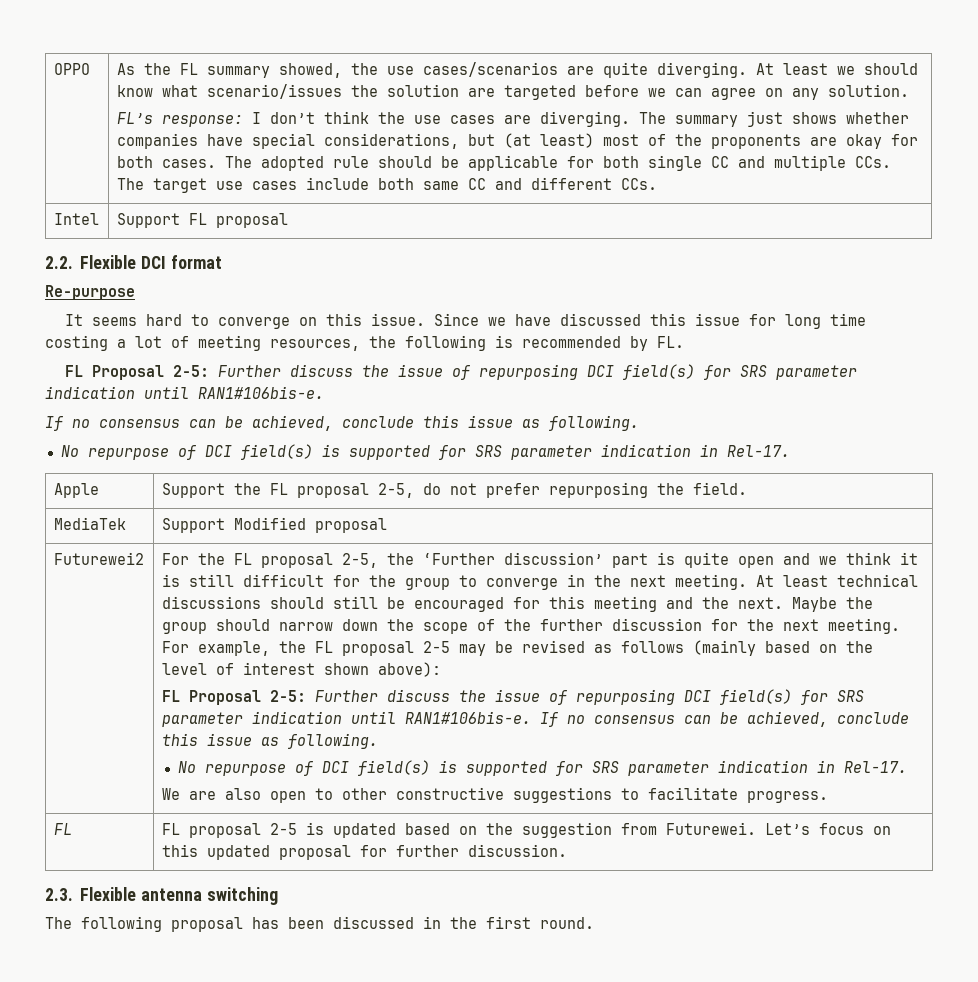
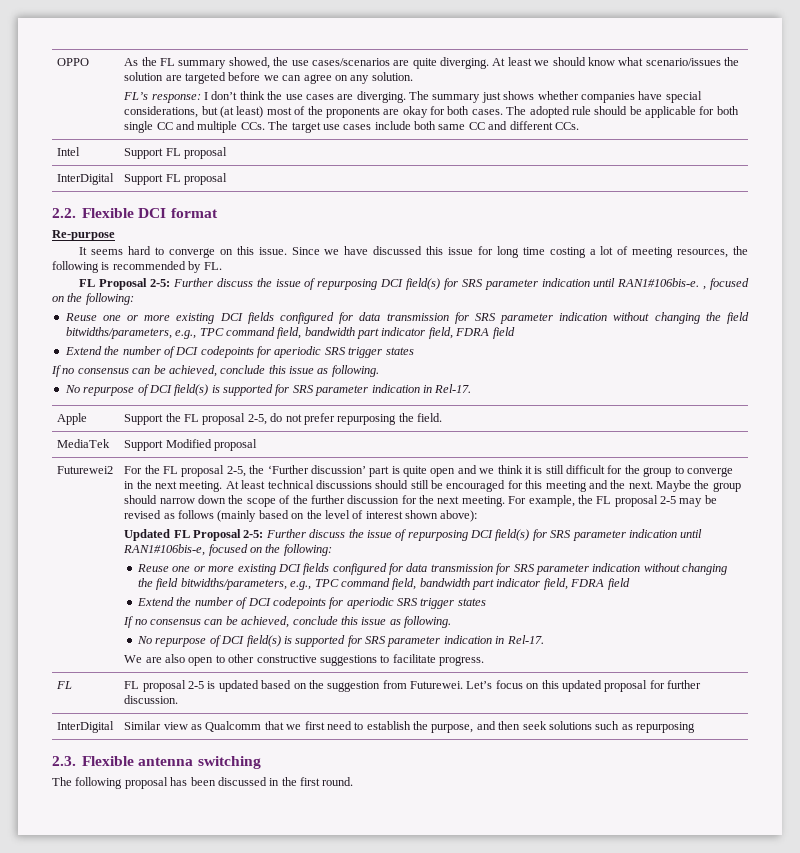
+ InterDigital | Support FL proposal
  Since we have discussed this issue for long time costing a lot of meeting resources, the following is recommended by FL.
- FL Proposal 2-5: Further discuss the issue of repurposing DCI field(s) for SRS parameter indication until RAN1#106bis-e.
+ FL Proposal 2-5: Further discuss the issue of repurposing DCI field(s) for SRS parameter indication until RAN1#106bis-e. , focused on the following:
+ Reuse one or more existing DCI fields configured for data transmission for SRS parameter indication without changing the field bitwidths/parameters, e.g., TPC command field, bandwidth part indicator field, FDRA field
+ Extend the number of DCI codepoints for aperiodic SRS trigger states
- FL Proposal 2-5: Further discuss the issue of repurposing DCI field(s) for SRS parameter indication until RAN1#106bis-e. If no consensus can be achieved, conclude this issue as following.
+ Updated FL Proposal 2-5: Further discuss the issue of repurposing DCI field(s) for SRS parameter indication until RAN1#106bis-e, focused on the following:
+ Reuse one or more existing DCI fields configured for data transmission for SRS parameter indication without changing the field bitwidths/parameters, e.g., TPC command field, bandwidth part indicator field, FDRA field
+ Extend the number of DCI codepoints for aperiodic SRS trigger states
+ If no consensus can be achieved, conclude this issue as following.
+ InterDigital | Similar view as Qualcomm that we first need to establish the purpose, and then seek solutions such as repurposing

